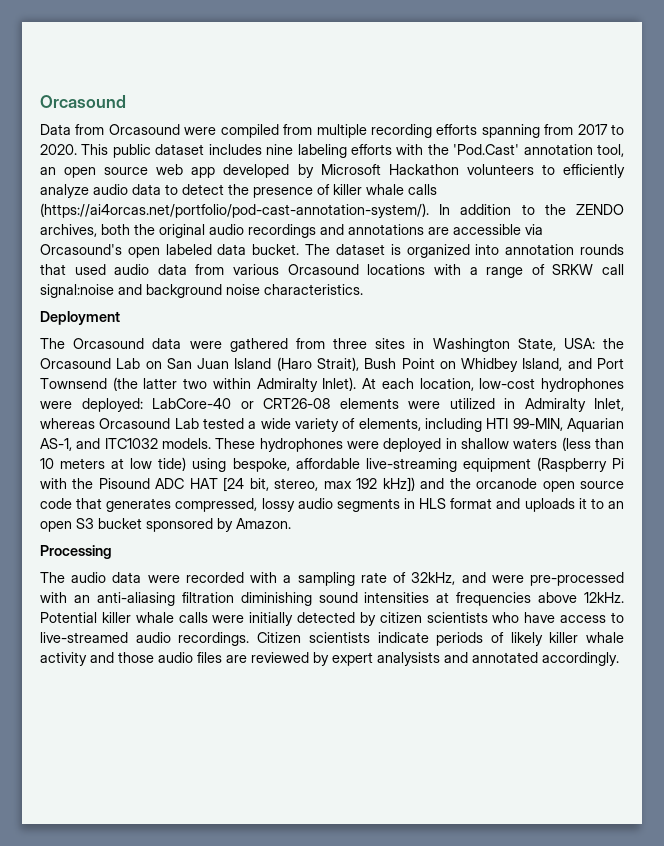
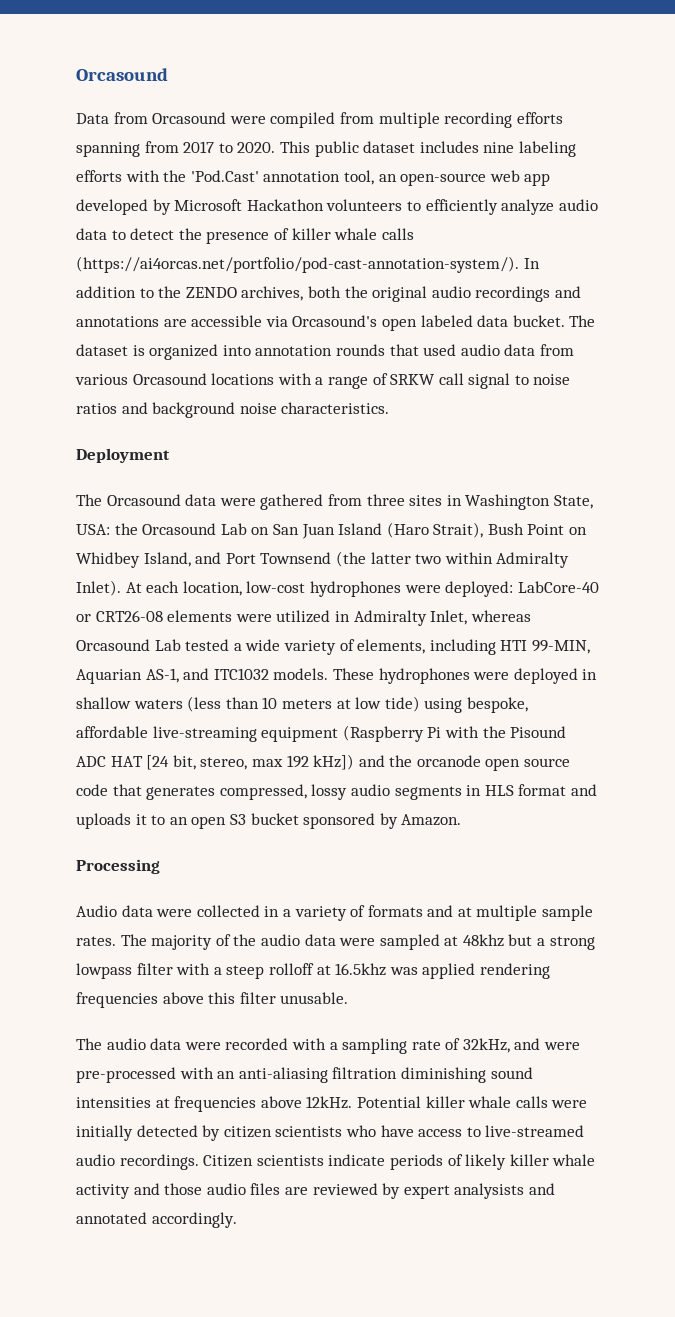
- This public dataset includes nine labeling efforts with the 'Pod.Cast' annotation tool, an open source web app developed by Microsoft Hackathon volunteers to efficiently analyze audio data to detect the presence of killer whale calls (https://ai4orcas.net/portfolio/pod-cast-annotation-system/). In addition to the ZENDO archives, both the original audio recordings and annotations are accessible via Orcasound's open labeled data bucket.
+ This public dataset includes nine labeling efforts with the 'Pod.Cast' annotation tool, an open-source web app developed by Microsoft Hackathon volunteers to efficiently analyze audio data to detect the presence of killer whale calls (https://ai4orcas.net/portfolio/pod-cast-annotation-system/). In addition to the ZENDO archives, both the original audio recordings and annotations are accessible via Orcasound's open labeled data bucket.
- The dataset is organized into annotation rounds that used audio data from various Orcasound locations with a range of SRKW call signal:noise and background noise characteristics.
+ The dataset is organized into annotation rounds that used audio data from various Orcasound locations with a range of SRKW call signal to noise ratios and background noise characteristics.
+ Audio data were collected in a variety of formats and at multiple sample rates. The majority of the audio data were sampled at 48khz but a strong lowpass filter with a steep rolloff at 16.5khz was applied rendering frequencies above this filter unusable.

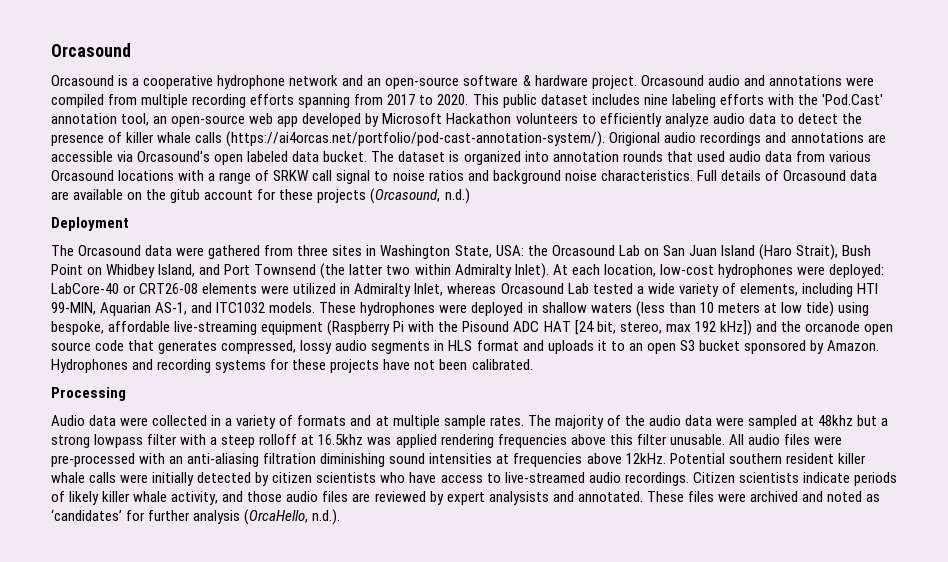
- Data from Orcasound were compiled from multiple recording efforts spanning from 2017 to 2020.
+ Orcasound is a cooperative hydrophone network and an open-source software & hardware project. Orcasound audio and annotations were compiled from multiple recording efforts spanning from 2017 to 2020.
- This public dataset includes nine labeling efforts with the 'Pod.Cast' annotation tool, an open-source web app developed by Microsoft Hackathon volunteers to efficiently analyze audio data to detect the presence of killer whale calls (https://ai4orcas.net/portfolio/pod-cast-annotation-system/). In addition to the ZENDO archives, both the original audio recordings and annotations are accessible via Orcasound's open labeled data bucket.
+ This public dataset includes nine labeling efforts with the 'Pod.Cast' annotation tool, an open-source web app developed by Microsoft Hackathon volunteers to efficiently analyze audio data to detect the presence of killer whale calls (https://ai4orcas.net/portfolio/pod-cast-annotation-system/). Origional audio recordings and annotations are accessible via Orcasound's open labeled data bucket.
+ Full details of Orcasound data are available on the gitub account for these projects (Orcasound, n.d.)
+ Hydrophones and recording systems for these projects have not been calibrated.
- The majority of the audio data were sampled at 48khz but a strong lowpass filter with a steep rolloff at 16.5khz was applied rendering frequencies above this filter unusable.
- The audio data were recorded with a sampling rate of 32kHz, and were pre-processed with an anti-aliasing filtration diminishing sound intensities at frequencies above 12kHz.
+ The majority of the audio data were sampled at 48khz but a strong lowpass filter with a steep rolloff at 16.5khz was applied rendering frequencies above this filter unusable. All audio files were pre-processed with an anti-aliasing filtration diminishing sound intensities at frequencies above 12kHz.
- Potential killer whale calls were initially detected by citizen scientists who have access to live-streamed audio recordings.
+ Potential southern resident killer whale calls were initially detected by citizen scientists who have access to live-streamed audio recordings.
- Citizen scientists indicate periods of likely killer whale activity and those audio files are reviewed by expert analysists and annotated accordingly.
+ Citizen scientists indicate periods of likely killer whale activity, and those audio files are reviewed by expert analysists and annotated. These files were archived and noted as ‘candidates’ for further analysis (OrcaHello, n.d.).

